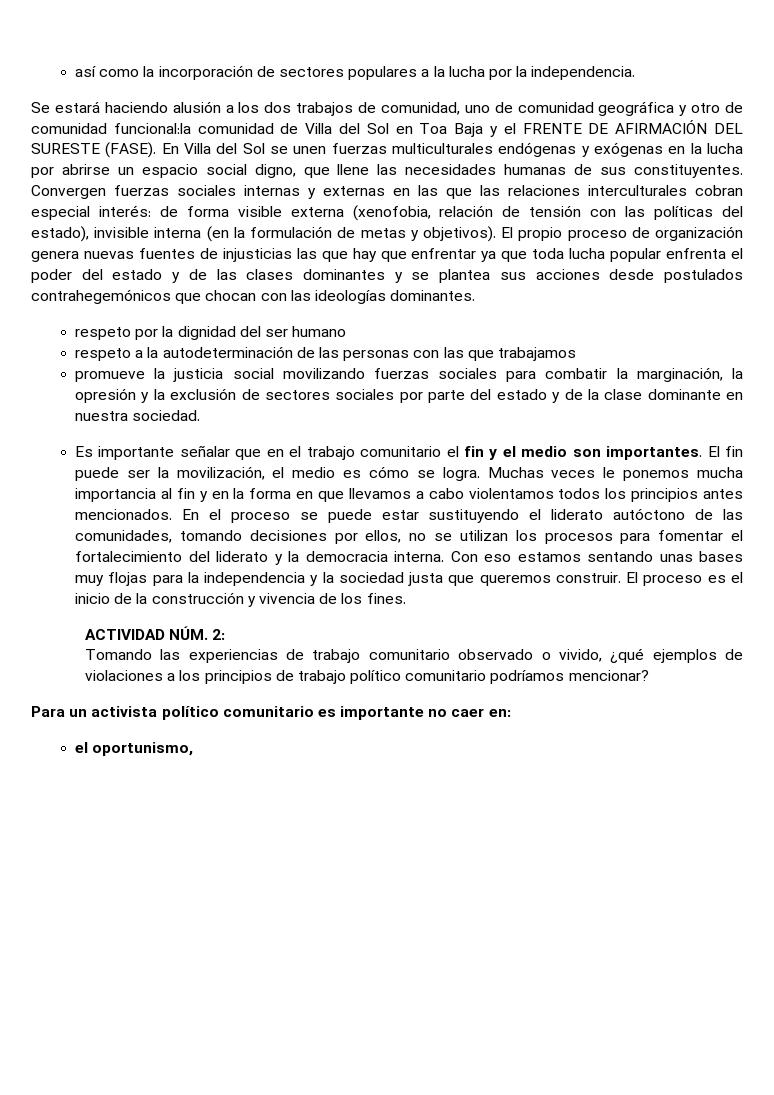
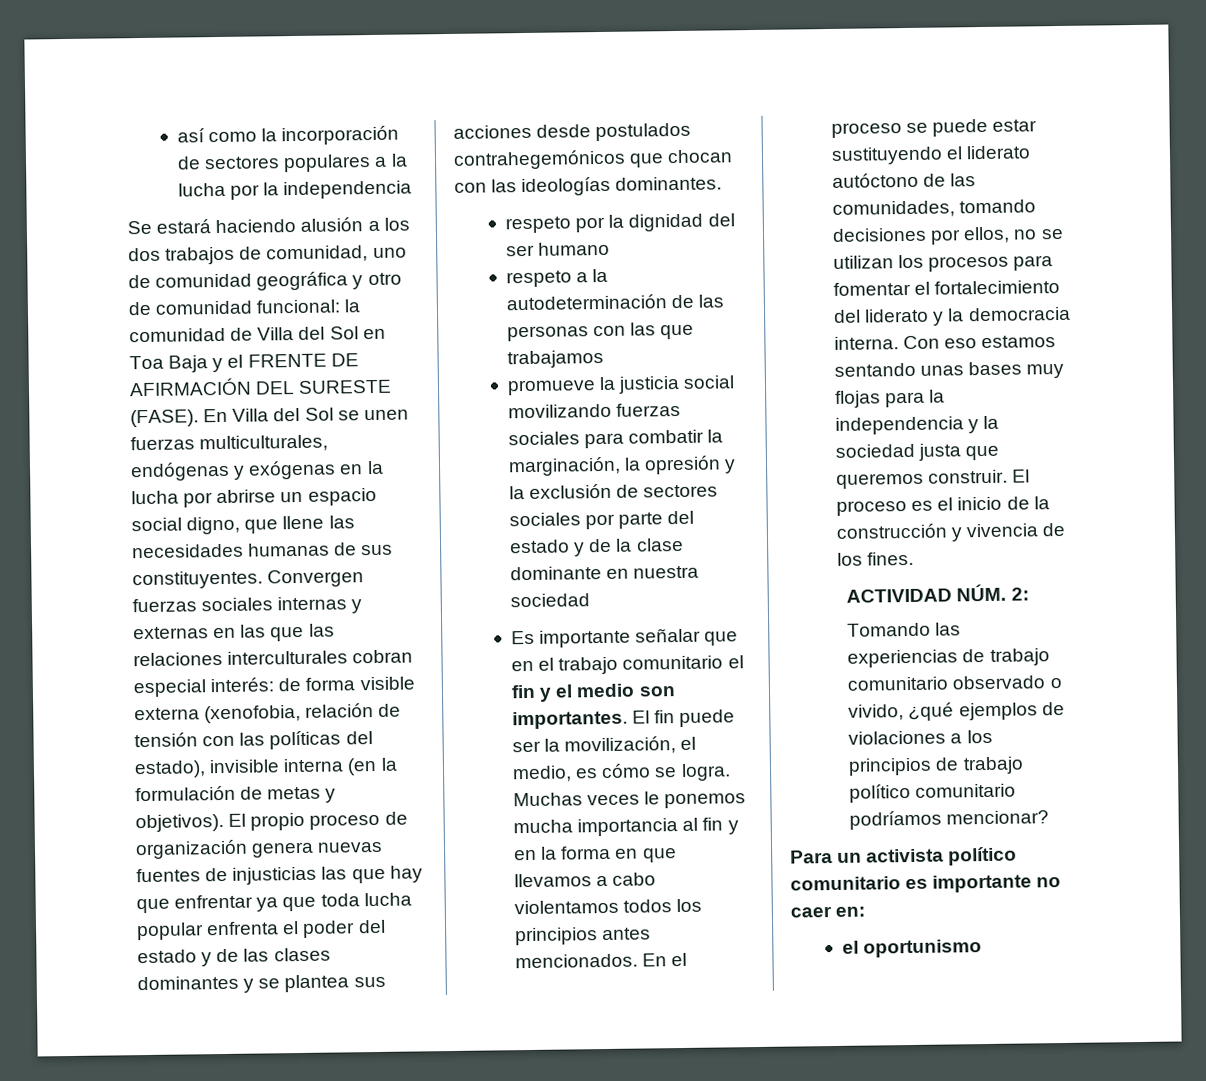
- así como la incorporación de sectores populares a la lucha por la independencia.
+ así como la incorporación de sectores populares a la lucha por la independencia
- Se estará haciendo alusión a los dos trabajos de comunidad, uno de comunidad geográfica y otro de comunidad funcional:la comunidad de Villa del Sol en Toa Baja y el FRENTE DE AFIRMACIÓN DEL SURESTE (FASE).
+ Se estará haciendo alusión a los dos trabajos de comunidad, uno de comunidad geográfica y otro de comunidad funcional: la comunidad de Villa del Sol en Toa Baja y el FRENTE DE AFIRMACIÓN DEL SURESTE (FASE).
- En Villa del Sol se unen fuerzas multiculturales endógenas y exógenas en la lucha por abrirse un espacio social digno, que llene las necesidades humanas de sus constituyentes.
+ En Villa del Sol se unen fuerzas multiculturales, endógenas y exógenas en la lucha por abrirse un espacio social digno, que llene las necesidades humanas de sus constituyentes.
- promueve la justicia social movilizando fuerzas sociales para combatir la marginación, la opresión y la exclusión de sectores sociales por parte del estado y de la clase dominante en nuestra sociedad.
+ promueve la justicia social movilizando fuerzas sociales para combatir la marginación, la opresión y la exclusión de sectores sociales por parte del estado y de la clase dominante en nuestra sociedad
- El fin puede ser la movilización, el medio es cómo se logra.
+ El fin puede ser la movilización, el medio, es cómo se logra.
- el oportunismo,
+ el oportunismo

